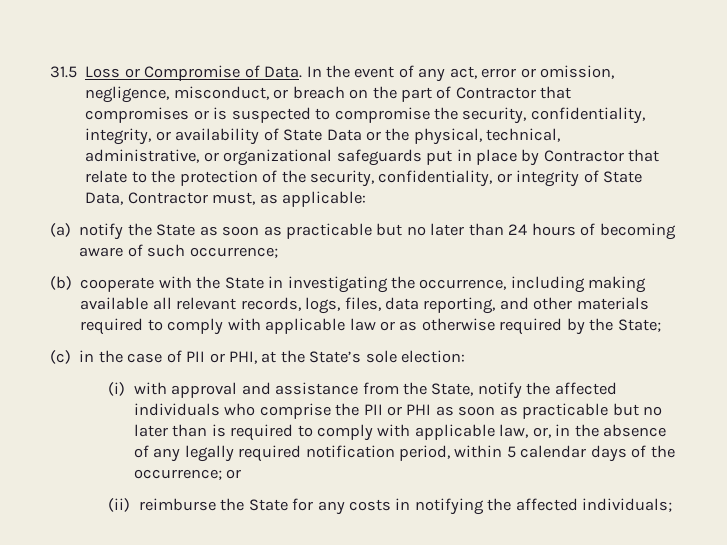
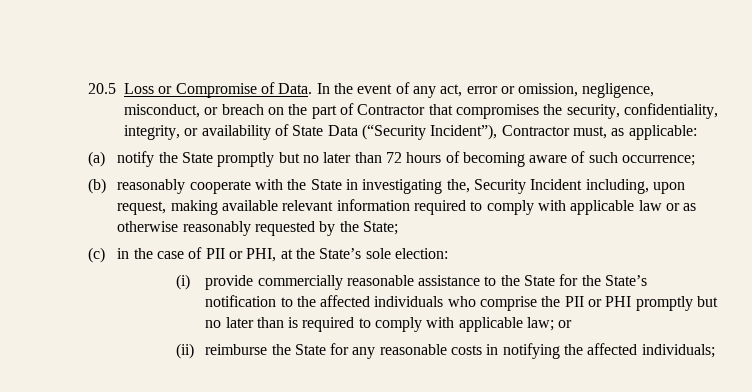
- 31.5 Loss or Compromise of Data.
+ 20.5 Loss or Compromise of Data.
- In the event of any act, error or omission, negligence, misconduct, or breach on the part of Contractor that compromises or is suspected to compromise the security, confidentiality, integrity, or availability of State Data or the physical, technical, administrative, or organizational safeguards put in place by Contractor that relate to the protection of the security, confidentiality, or integrity of State Data, Contractor must, as applicable:
+ In the event of any act, error or omission, negligence, misconduct, or breach on the part of Contractor that compromises the security, confidentiality, integrity, or availability of State Data (“Security Incident”), Contractor must, as applicable:
- (a) notify the State as soon as practicable but no later than 24 hours of becoming aware of such occurrence;
+ (a) notify the State promptly but no later than 72 hours of becoming aware of such occurrence;
- (b) cooperate with the State in investigating the occurrence, including making available all relevant records, logs, files, data reporting, and other materials required to comply with applicable law or as otherwise required by the State;
+ (b) reasonably cooperate with the State in investigating the, Security Incident including, upon request, making available relevant information required to comply with applicable law or as otherwise reasonably requested by the State;
- (i) with approval and assistance from the State, notify the affected individuals who comprise the PII or PHI as soon as practicable but no later than is required to comply with applicable law, or, in the absence of any legally required notification period, within 5 calendar days of the occurrence; or
+ (i) provide commercially reasonable assistance to the State for the State’s notification to the affected individuals who comprise the PII or PHI promptly but no later than is required to comply with applicable law; or
- (ii) reimburse the State for any costs in notifying the affected individuals;
+ (ii) reimburse the State for any reasonable costs in notifying the affected individuals;

